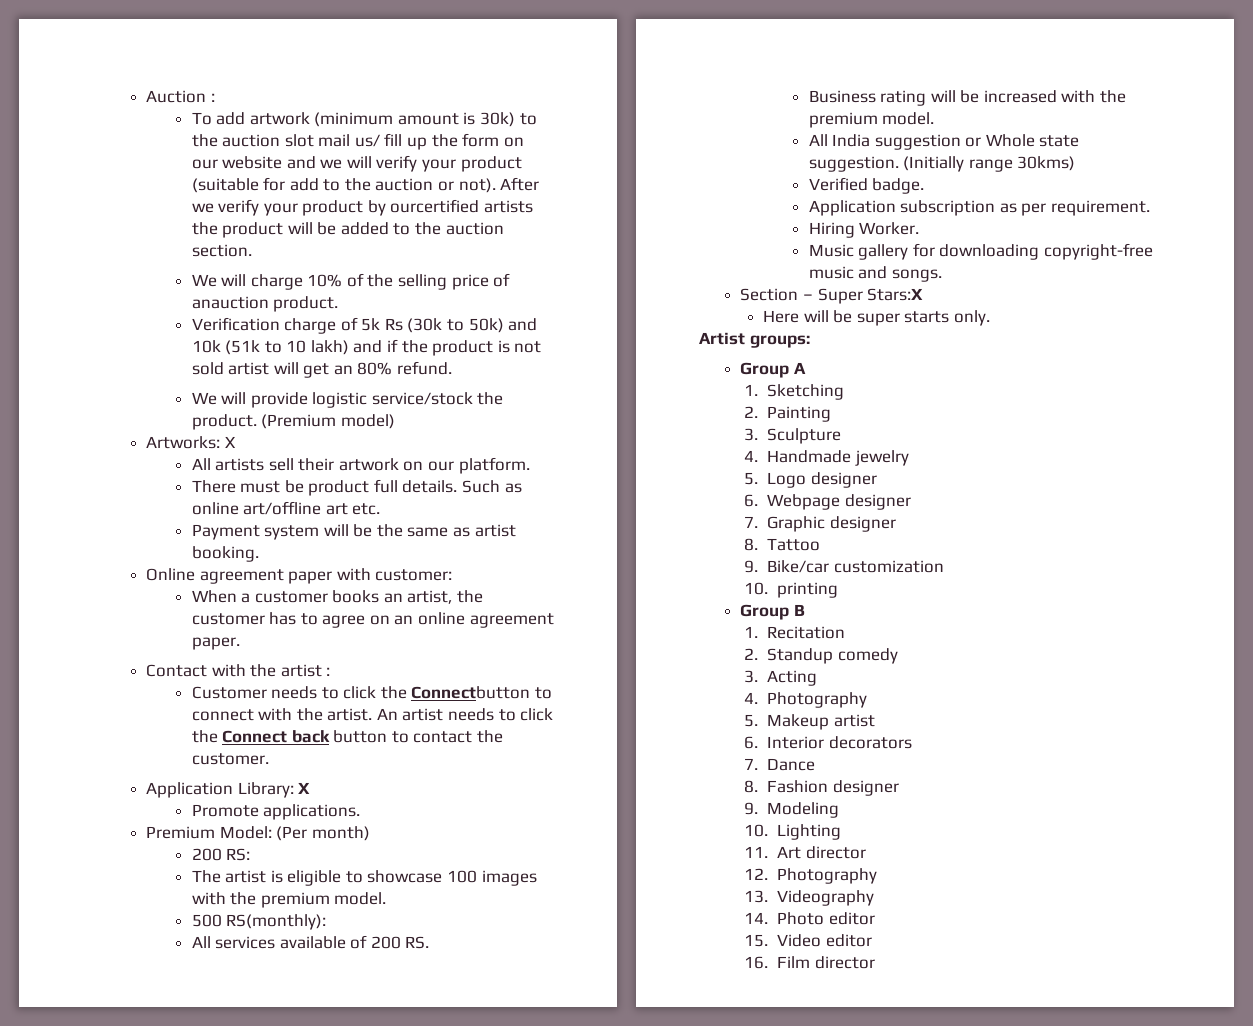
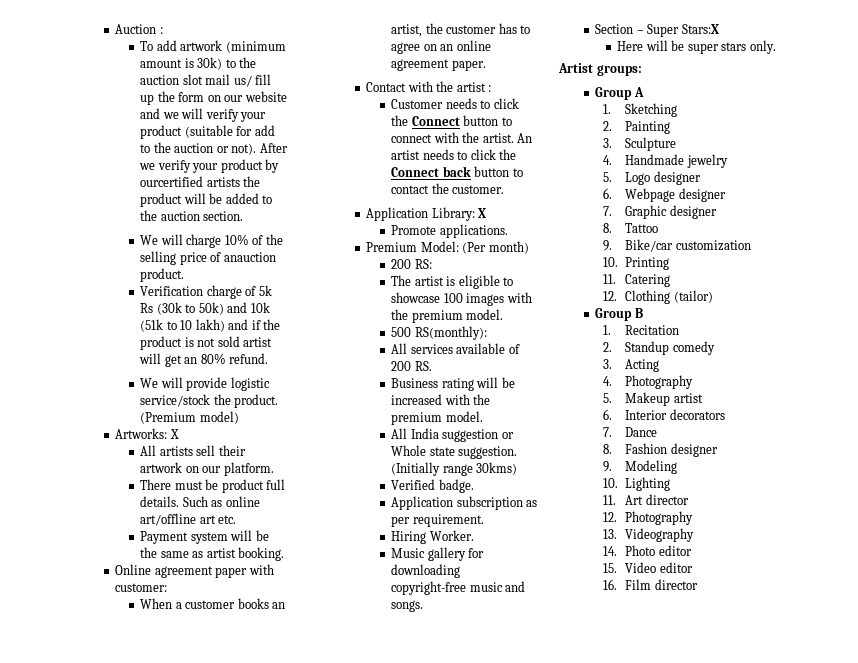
- Customer needs to click the Connectbutton to connect with the artist.
+ Customer needs to click the Connect button to connect with the artist.
- Here will be super starts only.
+ Here will be super stars only.
- 10. printing
+ 10. Printing
+ 11. Catering
+ 12. Clothing (tailor)

